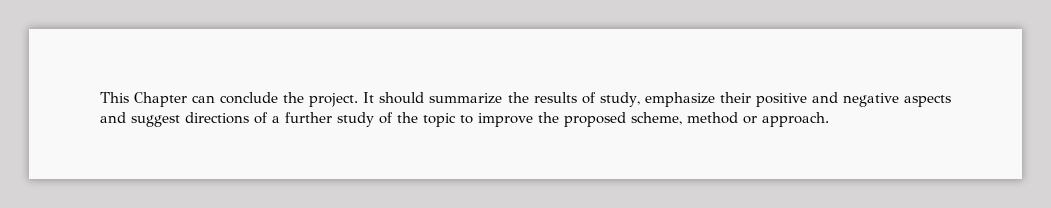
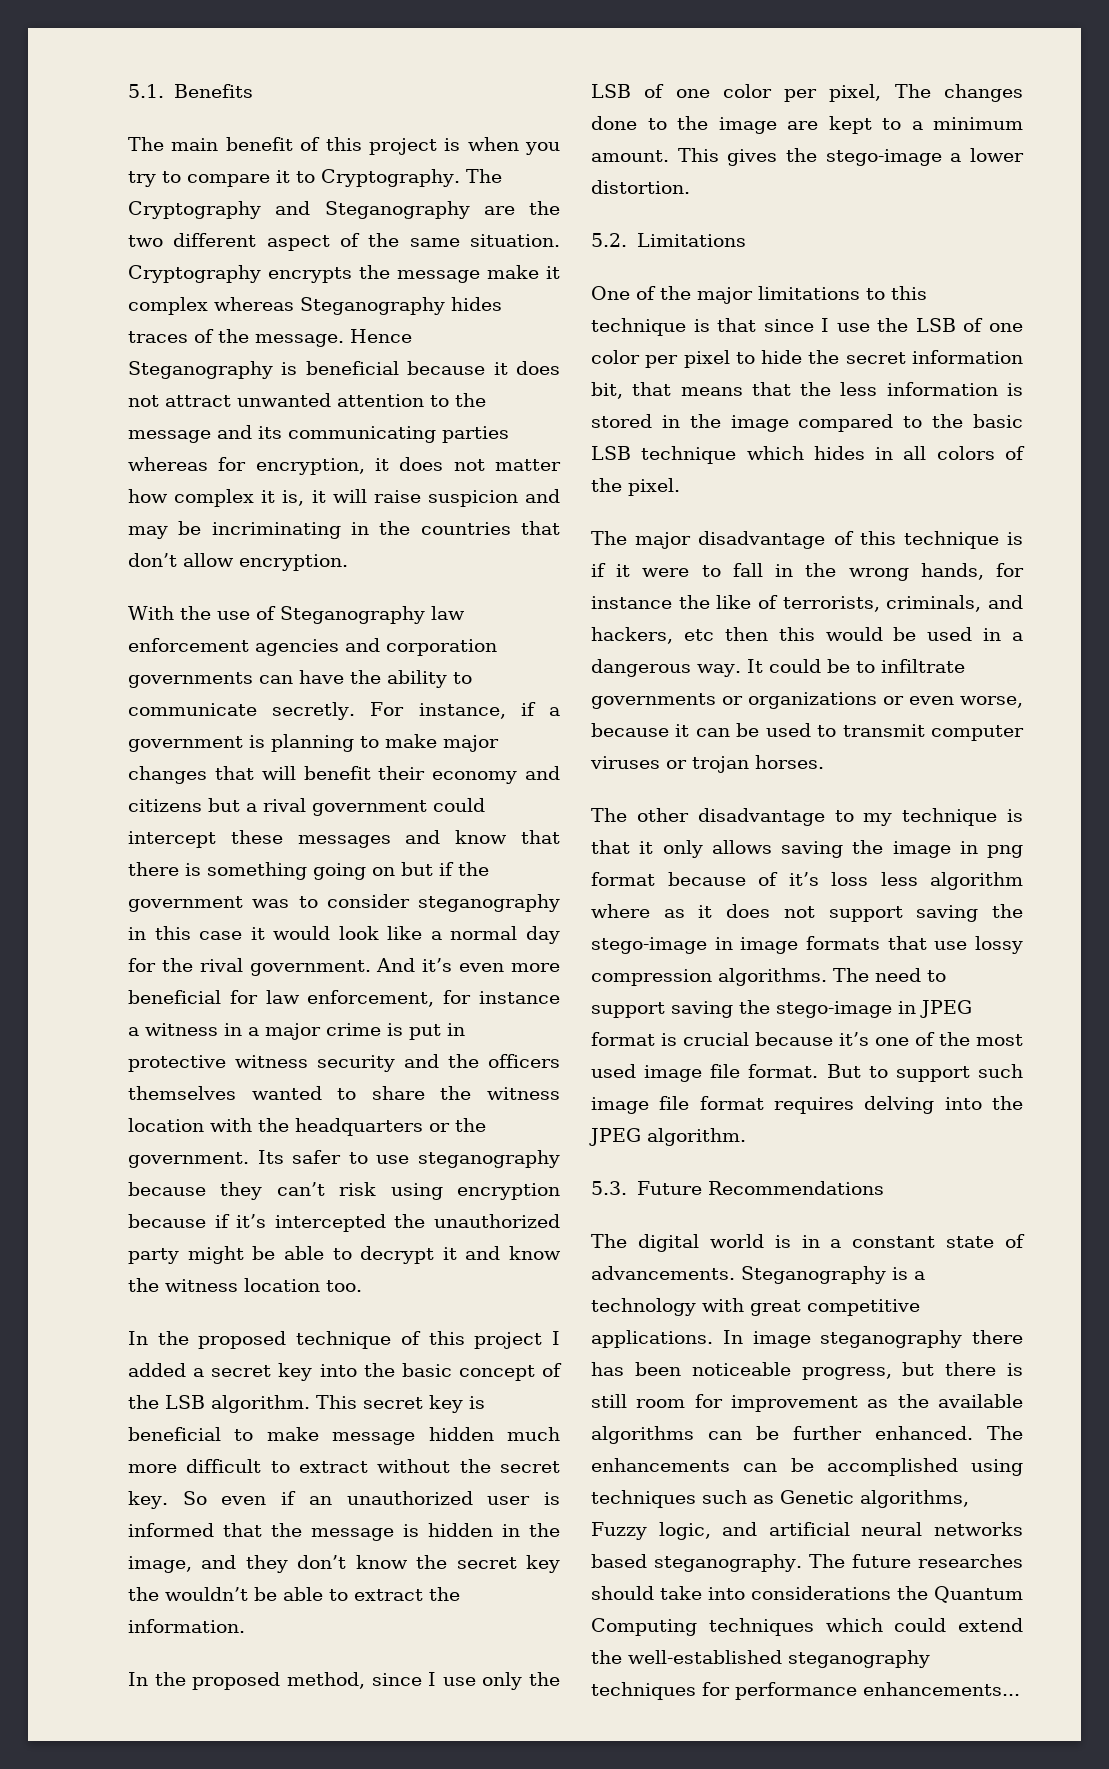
- This Chapter can conclude the project. It should summarize the results of study, emphasize their positive and negative aspects and suggest directions of a further study of the topic to improve the proposed scheme, method or approach.
+ 5.1. Benefits
+ The main benefit of this project is when you try to compare it to Cryptography. The Cryptography and Steganography are the two different aspect of the same situation. Cryptography encrypts the message make it complex whereas Steganography hides traces of the message. Hence Steganography is beneficial because it does not attract unwanted attention to the message and its communicating parties whereas for encryption, it does not matter how complex it is, it will raise suspicion and may be incriminating in the countries that don’t allow encryption.
+ With the use of Steganography law enforcement agencies and corporation governments can have the ability to communicate secretly. For instance, if a government is planning to make major changes that will benefit their economy and citizens but a rival government could intercept these messages and know that there is something going on but if the government was to consider steganography in this case it would look like a normal day for the rival government. And it’s even more beneficial for law enforcement, for instance a witness in a major crime is put in protective witness security and the officers themselves wanted to share the witness location with the headquarters or the government. Its safer to use steganography because they can’t risk using encryption because if it’s intercepted the unauthorized party might be able to decrypt it and know the witness location too.
+ In the proposed technique of this project I added a secret key into the basic concept of the LSB algorithm. This secret key is beneficial to make message hidden much more difficult to extract without the secret key. So even if an unauthorized user is informed that the message is hidden in the image, and they don’t know the secret key the wouldn’t be able to extract the information.
+ In the proposed method, since I use only the LSB of one color per pixel, The changes done to the image are kept to a minimum amount. This gives the stego-image a lower distortion.
+ 5.2. Limitations
+ One of the major limitations to this technique is that since I use the LSB of one color per pixel to hide the secret information bit, that means that the less information is stored in the image compared to the basic LSB technique which hides in all colors of the pixel.
+ The major disadvantage of this technique is if it were to fall in the wrong hands, for instance the like of terrorists, criminals, and hackers, etc then this would be used in a dangerous way. It could be to infiltrate governments or organizations or even worse, because it can be used to transmit computer viruses or trojan horses.
+ The other disadvantage to my technique is that it only allows saving the image in png format because of it’s loss less algorithm where as it does not support saving the stego-image in image formats that use lossy compression algorithms. The need to support saving the stego-image in JPEG format is crucial because it’s one of the most used image file format. But to support such image file format requires delving into the JPEG algorithm.
+ 5.3. Future Recommendations
+ The digital world is in a constant state of advancements. Steganography is a technology with great competitive applications. In image steganography there has been noticeable progress, but there is still room for improvement as the available algorithms can be further enhanced. The enhancements can be accomplished using techniques such as Genetic algorithms, Fuzzy logic, and artificial neural networks based steganography. The future researches should take into considerations the Quantum Computing techniques which could extend the well-established steganography techniques for performance enhancements...

